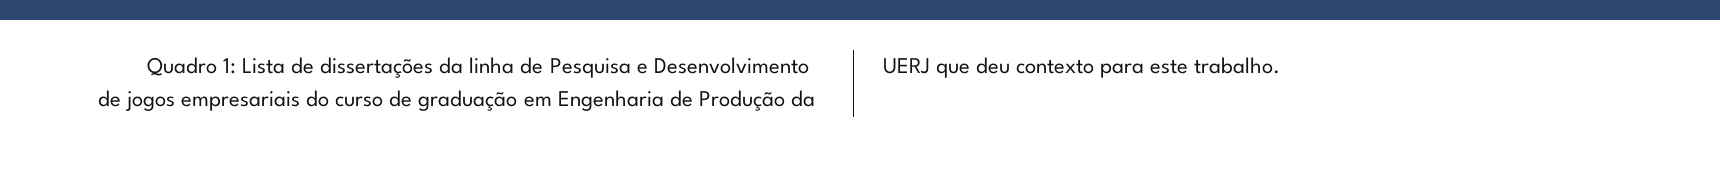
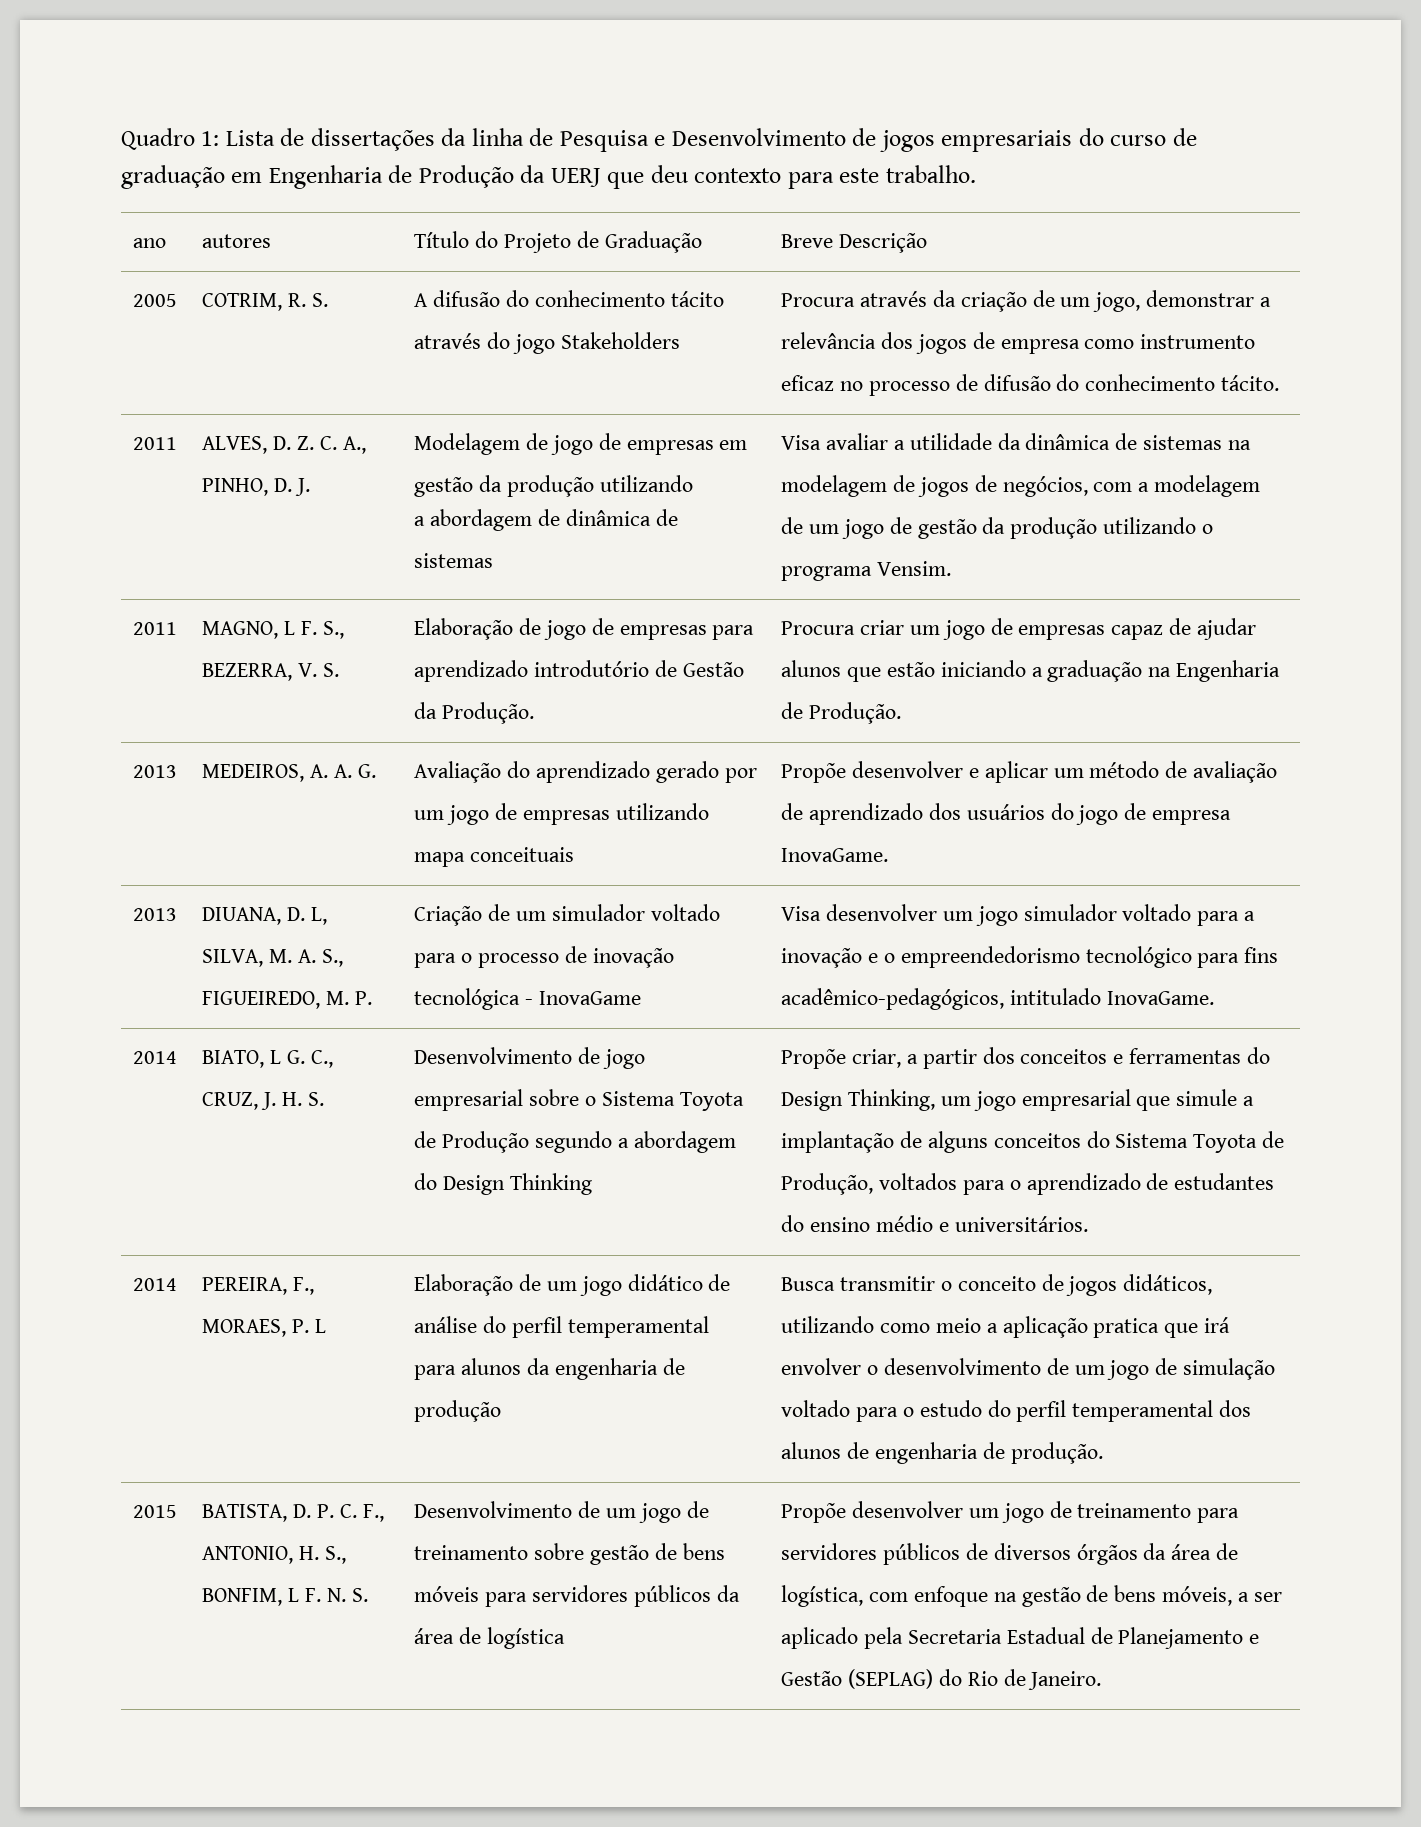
+ ano | autores | Título do Projeto de Graduação | Breve Descrição
+ 2005 | COTRIM, R. S. | A difusão do conhecimento tácito
+ através do jogo Stakeholders | Procura através da criação de um jogo, demonstrar a
+ relevância dos jogos de empresa como instrumento
+ eficaz no processo de difusão do conhecimento tácito.
+ 2011 | ALVES, D. Z. C. A.,
+ PINHO, D. J. | Modelagem de jogo de empresas em
+ gestão da produção utilizando
+ a abordagem de dinâmica de
+ sistemas | Visa avaliar a utilidade da dinâmica de sistemas na
+ modelagem de jogos de negócios, com a modelagem
+ de um jogo de gestão da produção utilizando o
+ programa Vensim.
+ 2011 | MAGNO, L F. S.,
+ BEZERRA, V. S. | Elaboração de jogo de empresas para
+ aprendizado introdutório de Gestão
+ da Produção. | Procura criar um jogo de empresas capaz de ajudar
+ alunos que estão iniciando a graduação na Engenharia
+ de Produção.
+ 2013 | MEDEIROS, A. A. G. | Avaliação do aprendizado gerado por
+ um jogo de empresas utilizando
+ mapa conceituais | Propõe desenvolver e aplicar um método de avaliação
+ de aprendizado dos usuários do jogo de empresa
+ InovaGame.
+ 2013 | DIUANA, D. L,
+ SILVA, M. A. S.,
+ FIGUEIREDO, M. P. | Criação de um simulador voltado
+ para o processo de inovação
+ tecnológica - InovaGame | Visa desenvolver um jogo simulador voltado para a
+ inovação e o empreendedorismo tecnológico para fins
+ acadêmico-pedagógicos, intitulado InovaGame.
+ 2014 | BIATO, L G. C.,
+ CRUZ, J. H. S. | Desenvolvimento de jogo
+ empresarial sobre o Sistema Toyota
+ de Produção segundo a abordagem
+ do Design Thinking | Propõe criar, a partir dos conceitos e ferramentas do
+ Design Thinking, um jogo empresarial que simule a
+ implantação de alguns conceitos do Sistema Toyota de
+ Produção, voltados para o aprendizado de estudantes
+ do ensino médio e universitários.
+ 2014 | PEREIRA, F.,
+ MORAES, P. L | Elaboração de um jogo didático de
+ análise do perfil temperamental
+ para alunos da engenharia de
+ produção | Busca transmitir o conceito de jogos didáticos,
+ utilizando como meio a aplicação pratica que irá
+ envolver o desenvolvimento de um jogo de simulação
+ voltado para o estudo do perfil temperamental dos
+ alunos de engenharia de produção.
+ 2015 | BATISTA, D. P. C. F.,
+ ANTONIO, H. S.,
+ BONFIM, L F. N. S. | Desenvolvimento de um jogo de
+ treinamento sobre gestão de bens
+ móveis para servidores públicos da
+ área de logística | Propõe desenvolver um jogo de treinamento para
+ servidores públicos de diversos órgãos da área de
+ logística, com enfoque na gestão de bens móveis, a ser
+ aplicado pela Secretaria Estadual de Planejamento e
+ Gestão (SEPLAG) do Rio de Janeiro.

